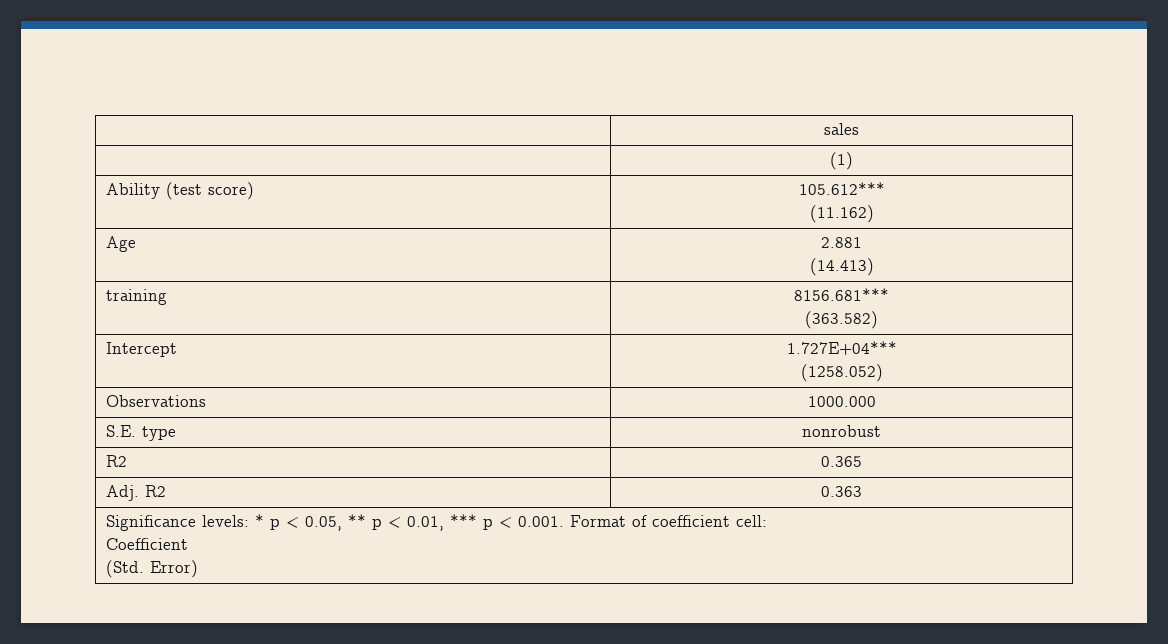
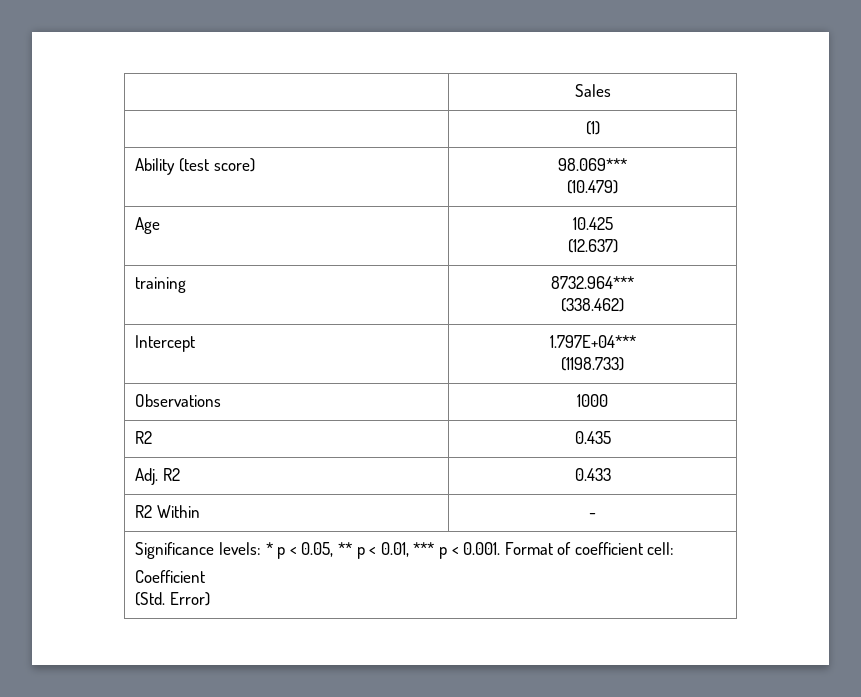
- | sales
+ | Sales
- Ability (test score) | 105.612***
- (11.162)
+ Ability (test score) | 98.069***
+ (10.479)
- Age | 2.881
- (14.413)
+ Age | 10.425
+ (12.637)
- training | 8156.681***
- (363.582)
+ training | 8732.964***
+ (338.462)
- Intercept | 1.727E+04***
- (1258.052)
+ Intercept | 1.797E+04***
+ (1198.733)
- Observations | 1000.000
- S.E. type | nonrobust
- R2 | 0.365
+ Observations | 1000
+ R2 | 0.435
- Adj. R2 | 0.363
+ Adj. R2 | 0.433
+ R2 Within | -

